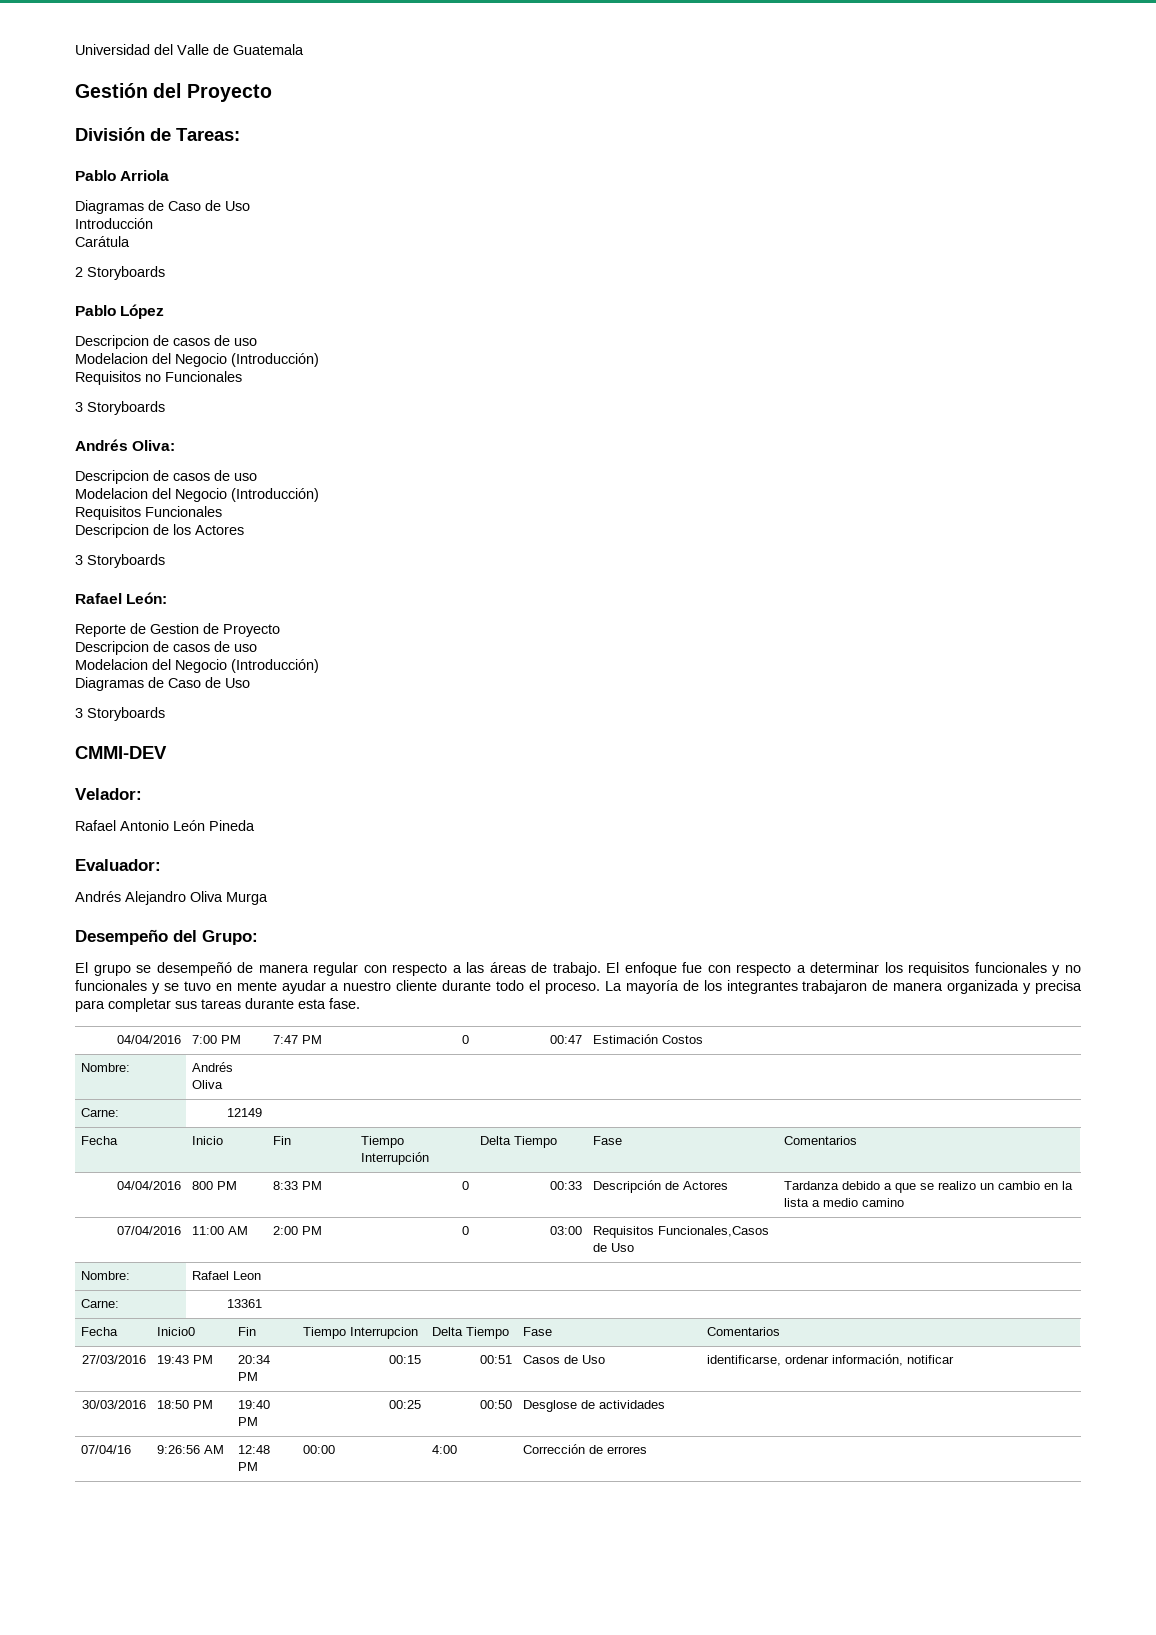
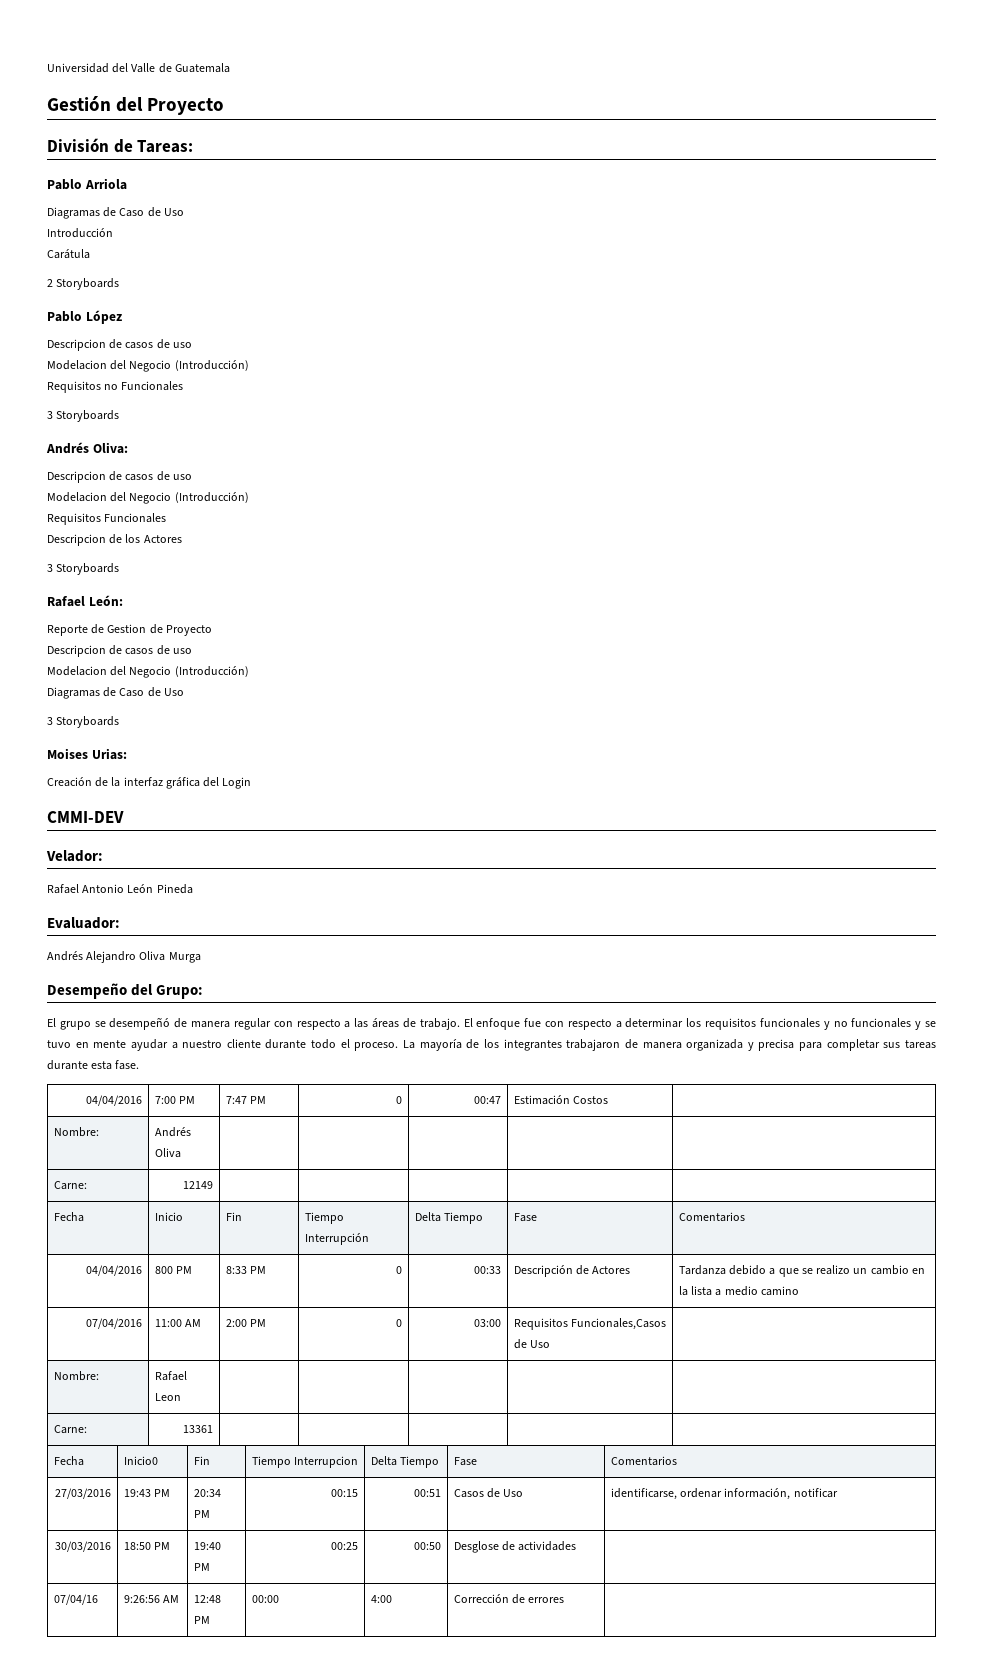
+ Moises Urias:
+ Creación de la interfaz gráfica del Login

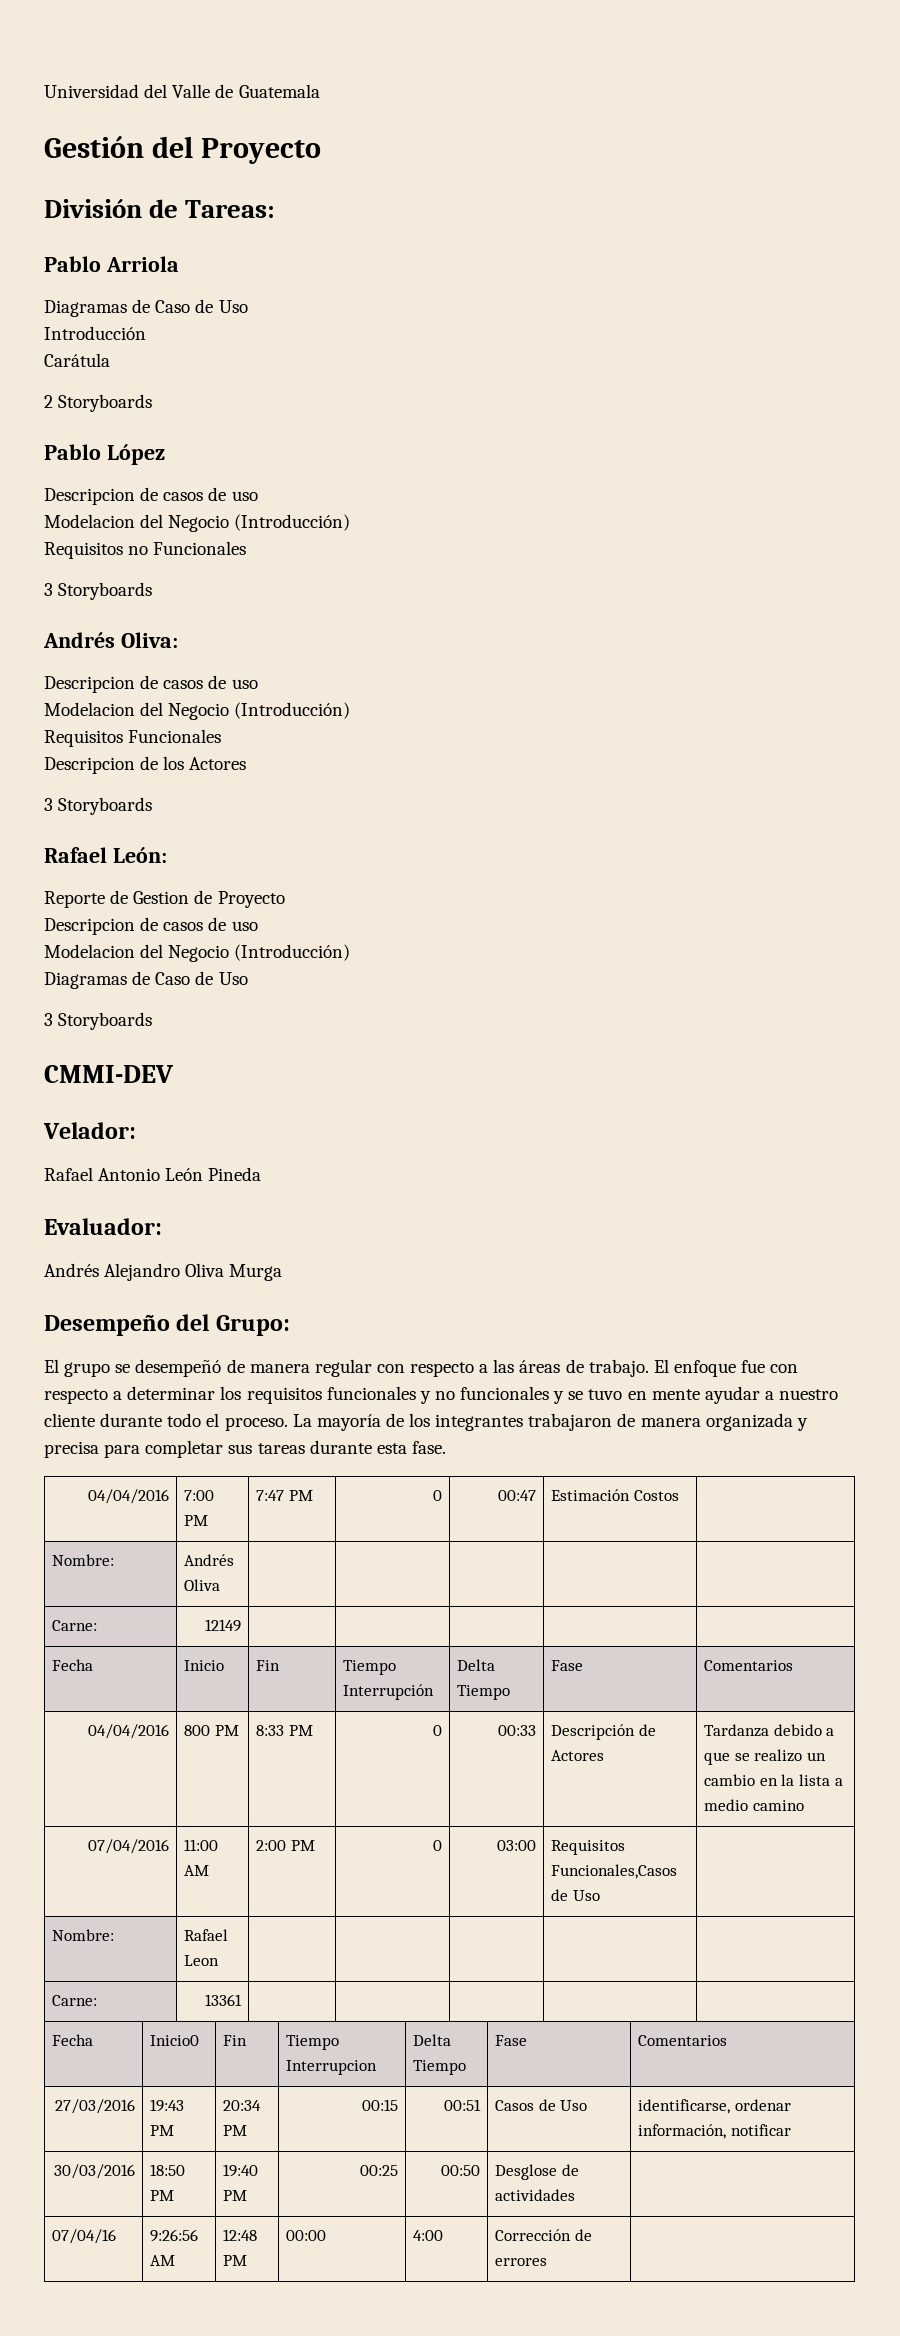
- Moises Urias:
- Creación de la interfaz gráfica del Login

